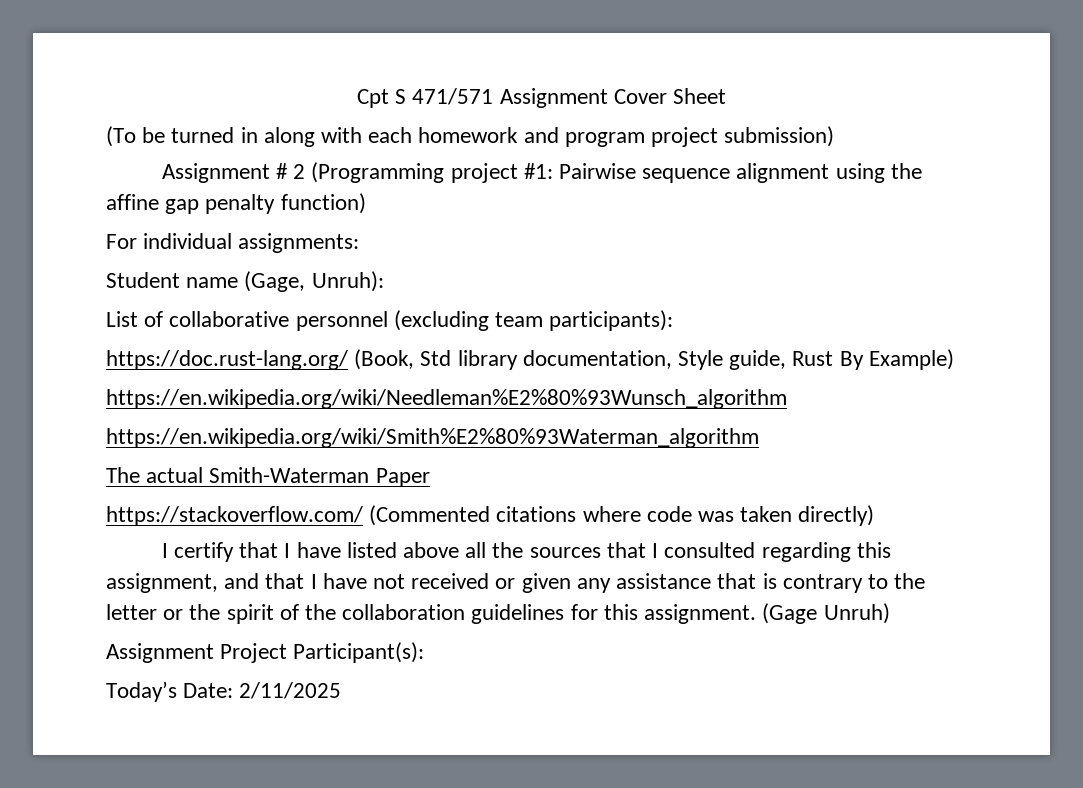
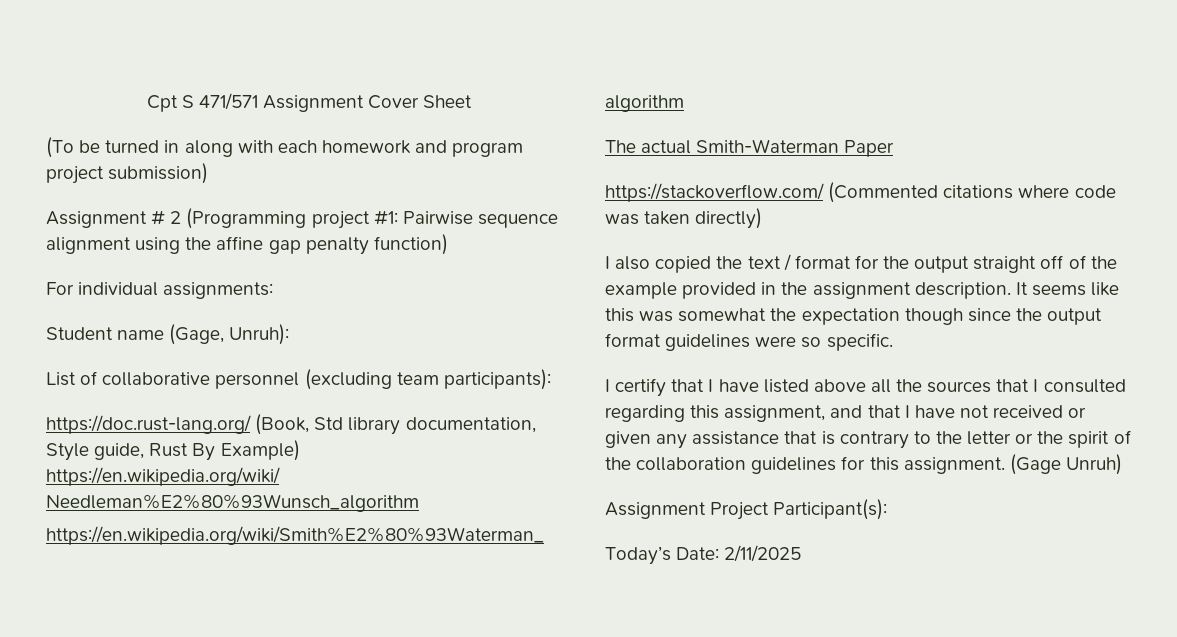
+ I also copied the text / format for the output straight off of the example provided in the assignment description. It seems like this was somewhat the expectation though since the output format guidelines were so specific.

